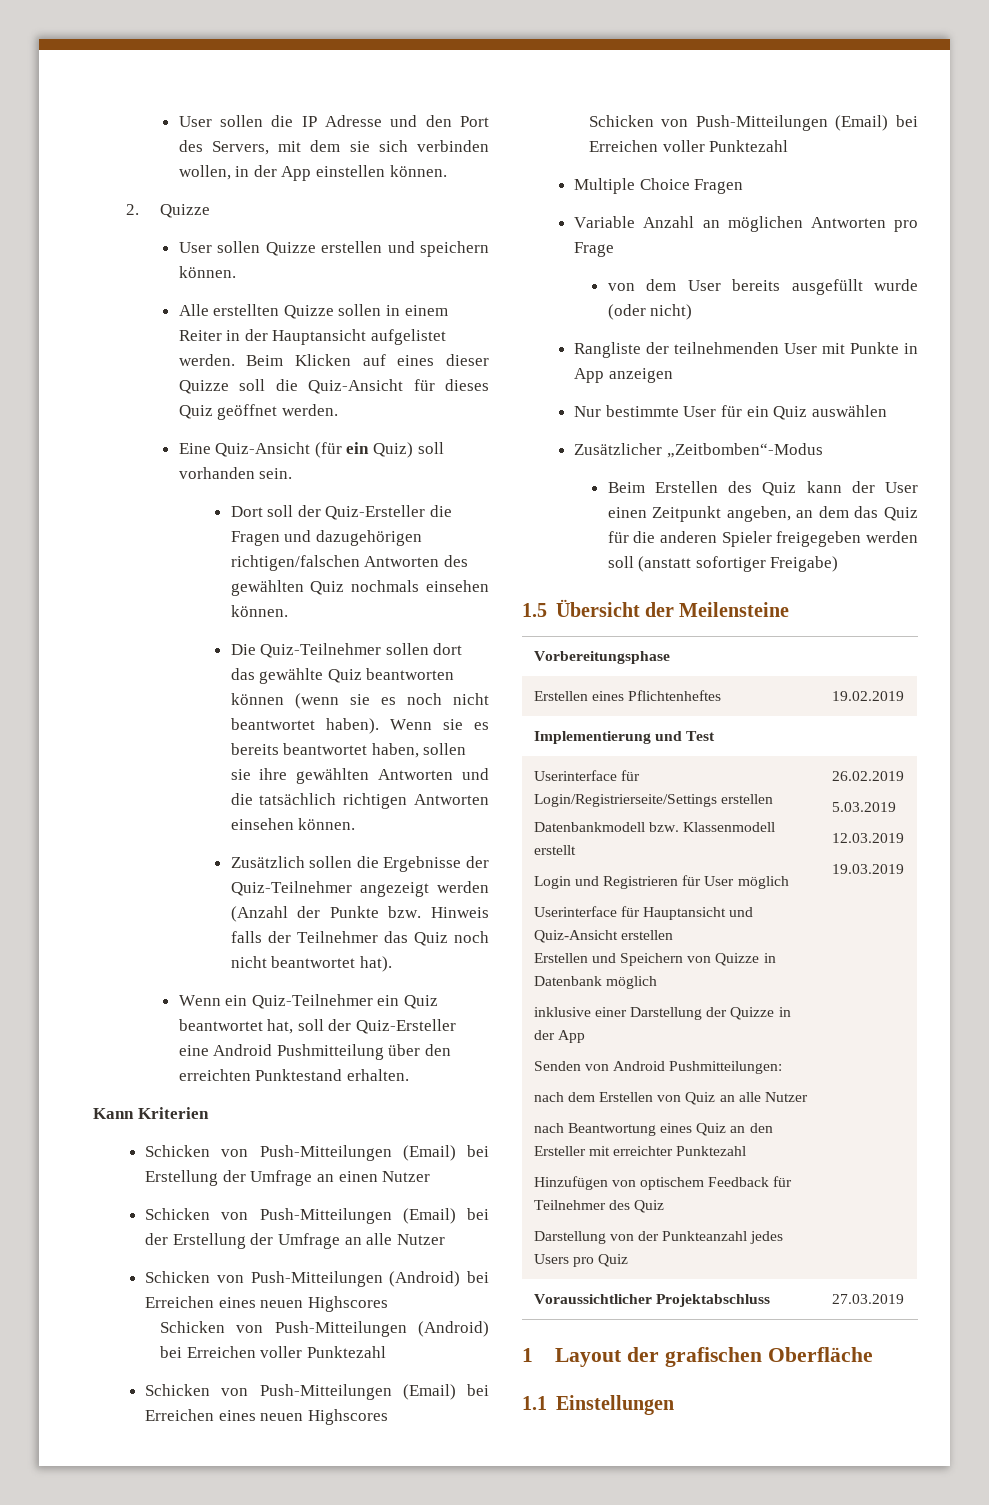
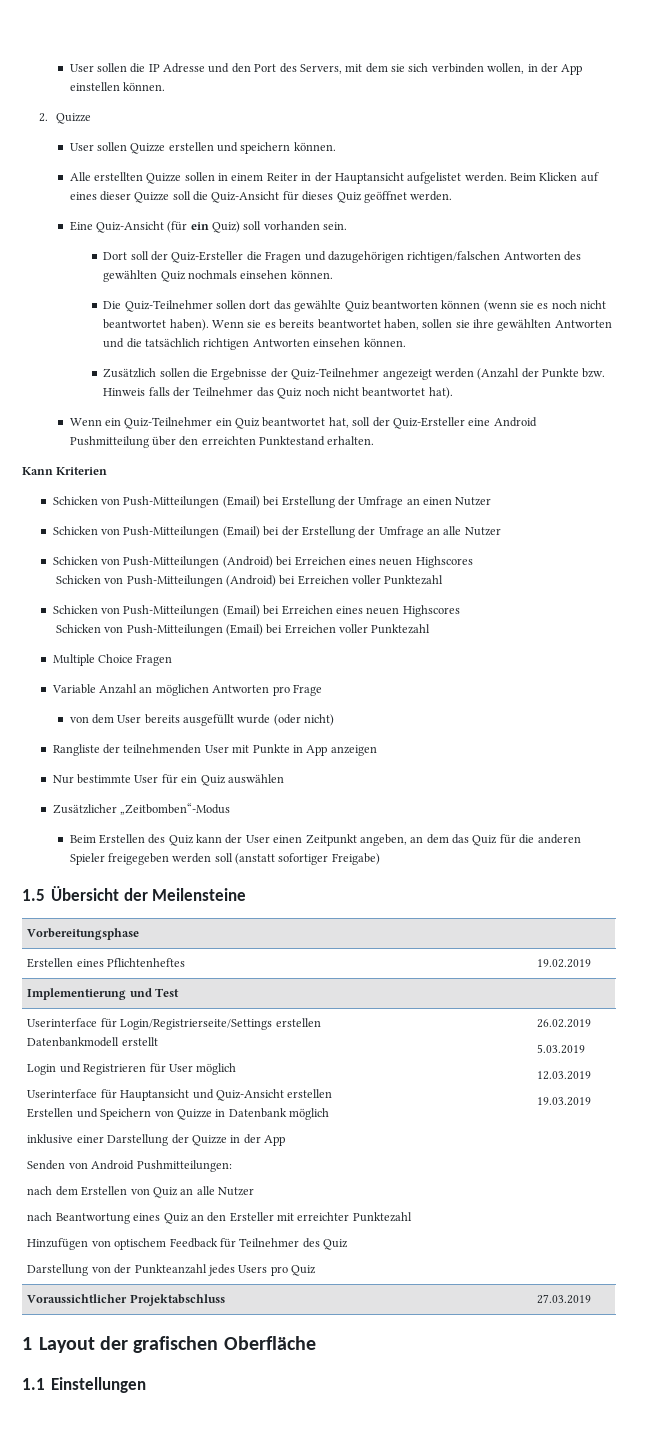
- Datenbankmodell bzw. Klassenmodell erstellt
+ Datenbankmodell erstellt

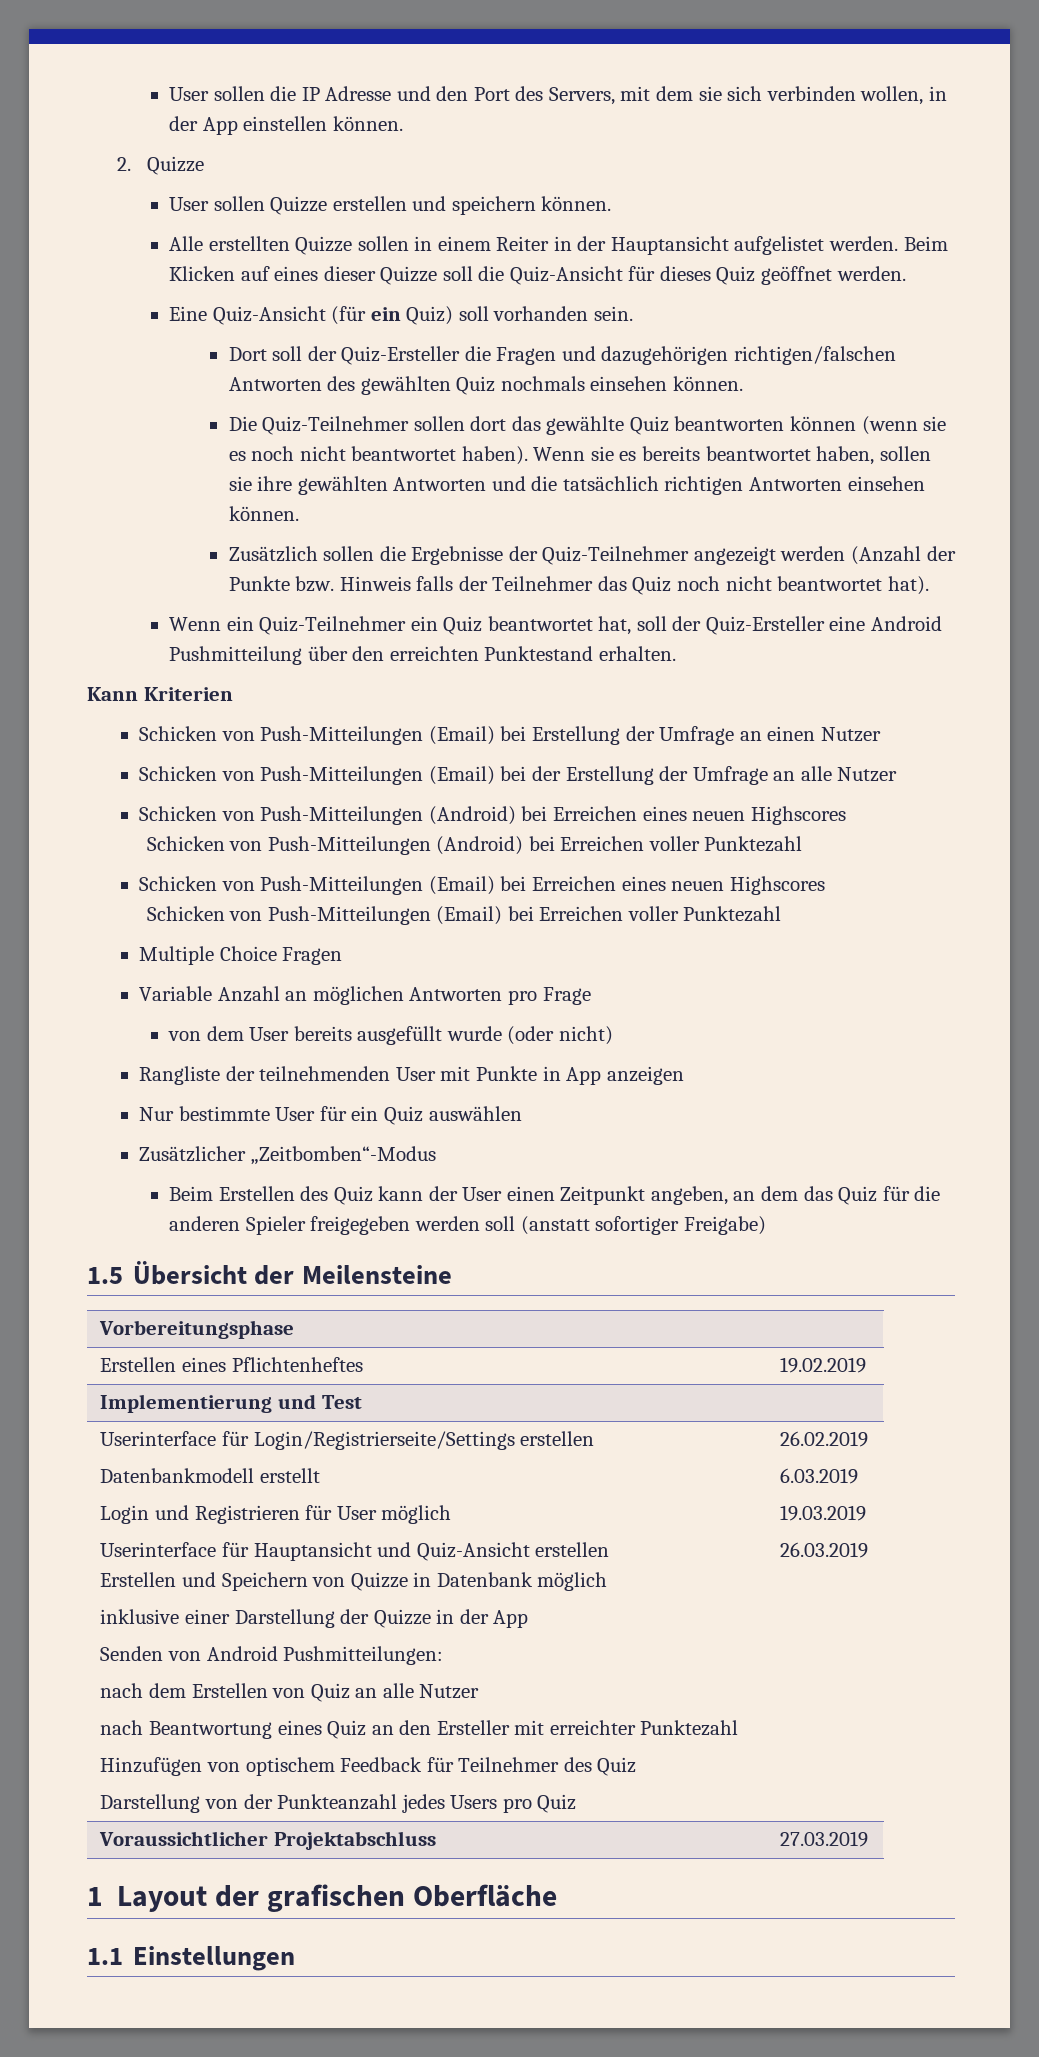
- 5.03.2019
- 12.03.2019
+ 6.03.2019
+ 26.03.2019

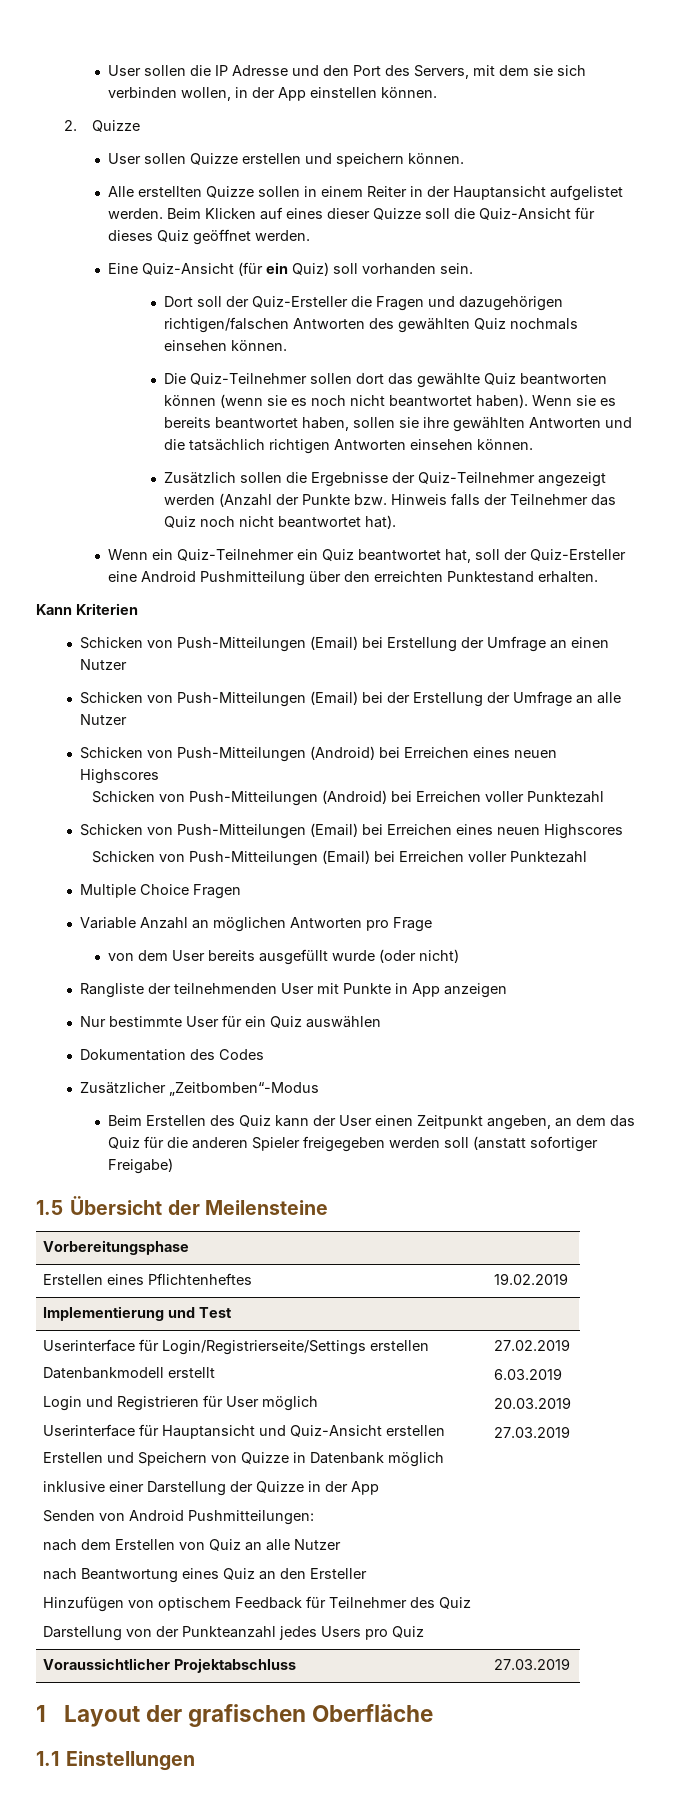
+ Dokumentation des Codes
- nach Beantwortung eines Quiz an den Ersteller mit erreichter Punktezahl
+ nach Beantwortung eines Quiz an den Ersteller
- 26.02.2019
+ 27.02.2019
- 19.03.2019
- 26.03.2019
+ 20.03.2019
+ 27.03.2019

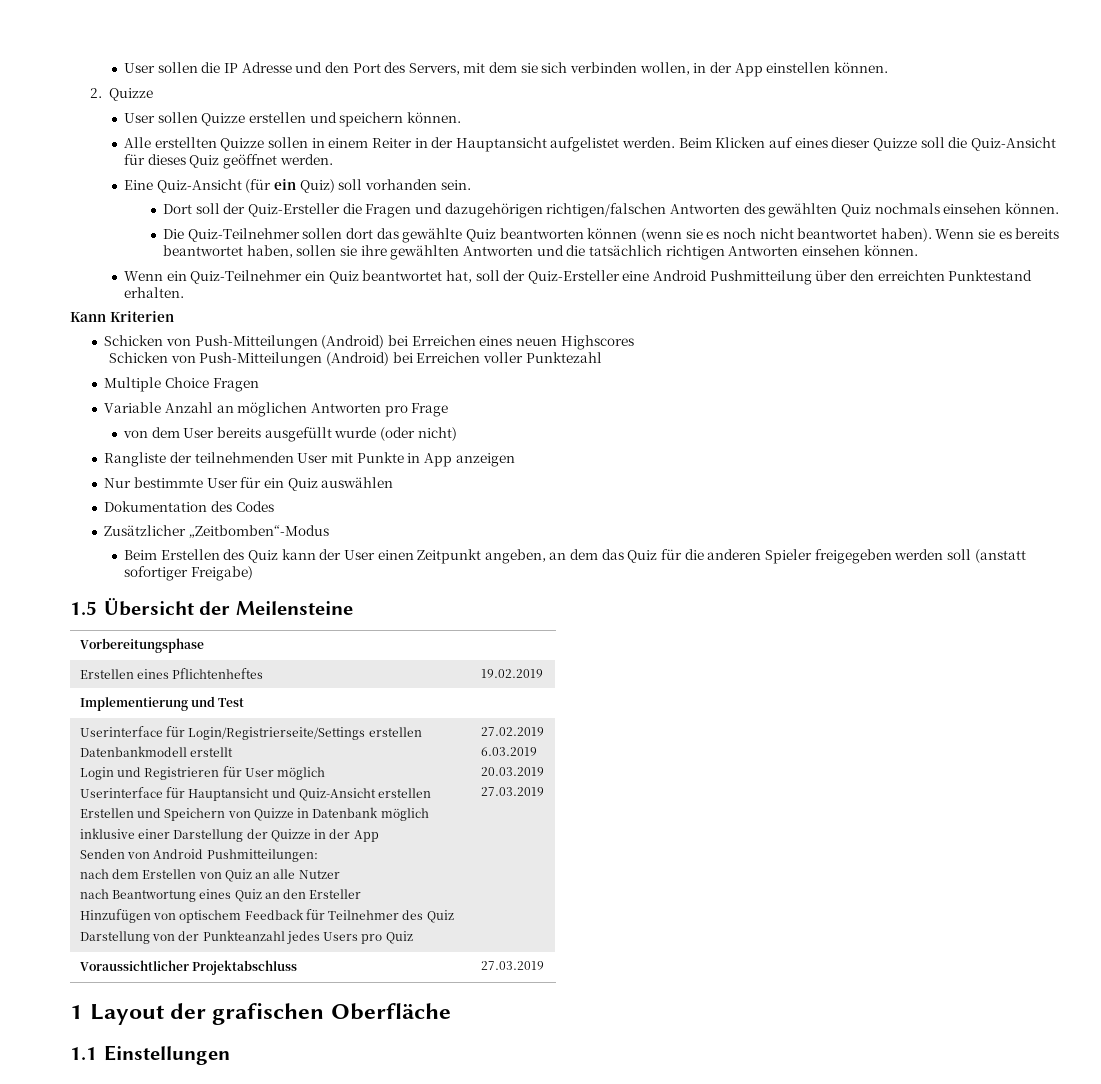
- Zusätzlich sollen die Ergebnisse der Quiz-Teilnehmer angezeigt werden (Anzahl der Punkte bzw. Hinweis falls der Teilnehmer das Quiz noch nicht beantwortet hat).
- Schicken von Push-Mitteilungen (Email) bei Erstellung der Umfrage an einen Nutzer
- Schicken von Push-Mitteilungen (Email) bei der Erstellung der Umfrage an alle Nutzer
- Schicken von Push-Mitteilungen (Email) bei Erreichen eines neuen Highscores
- Schicken von Push-Mitteilungen (Email) bei Erreichen voller Punktezahl

